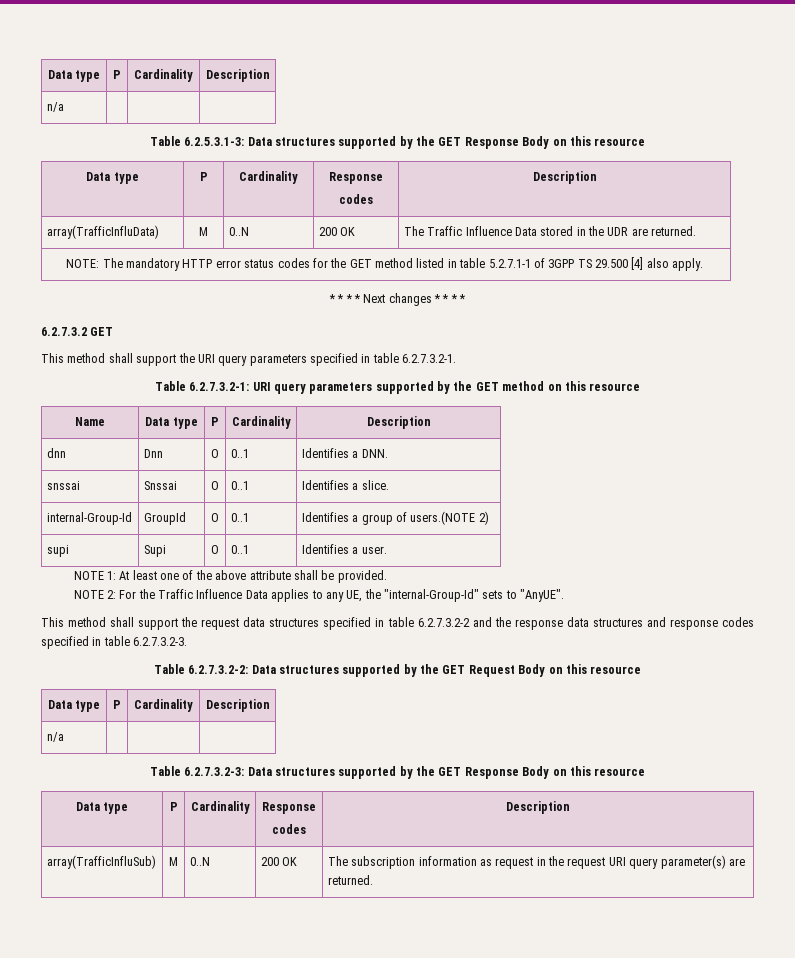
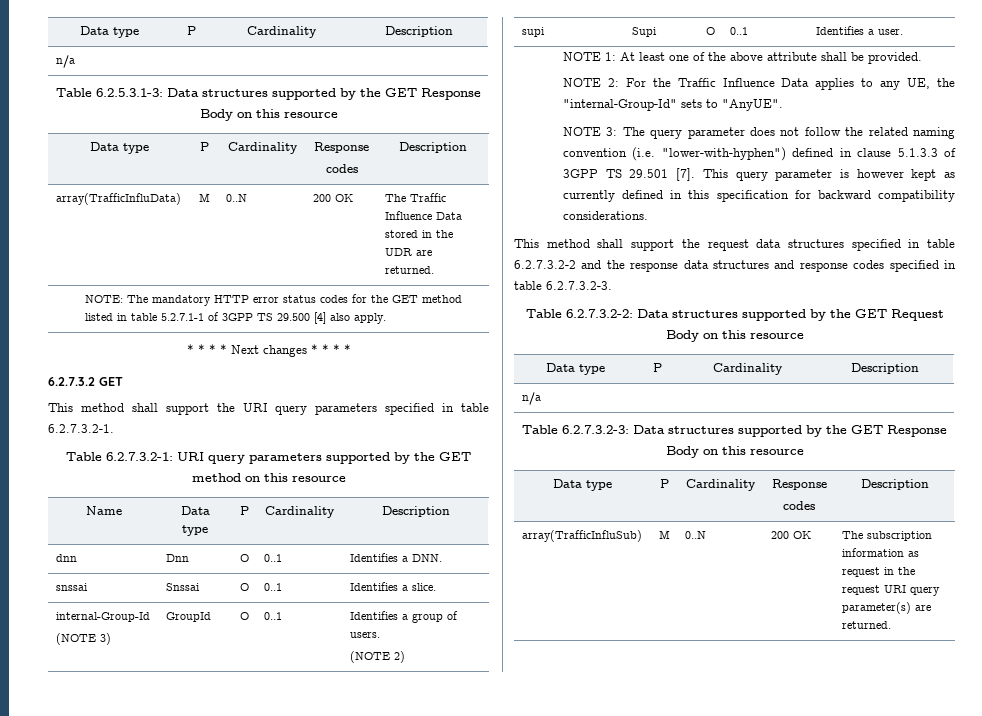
- internal-Group-Id | GroupId | O | 0..1 | Identifies a group of users.(NOTE 2)
+ internal-Group-Id
+ (NOTE 3) | GroupId | O | 0..1 | Identifies a group of users.
+ (NOTE 2)
+ NOTE 3: The query parameter does not follow the related naming convention (i.e. "lower-with-hyphen") defined in clause 5.1.3.3 of 3GPP TS 29.501 [7]. This query parameter is however kept as currently defined in this specification for backward compatibility considerations.

